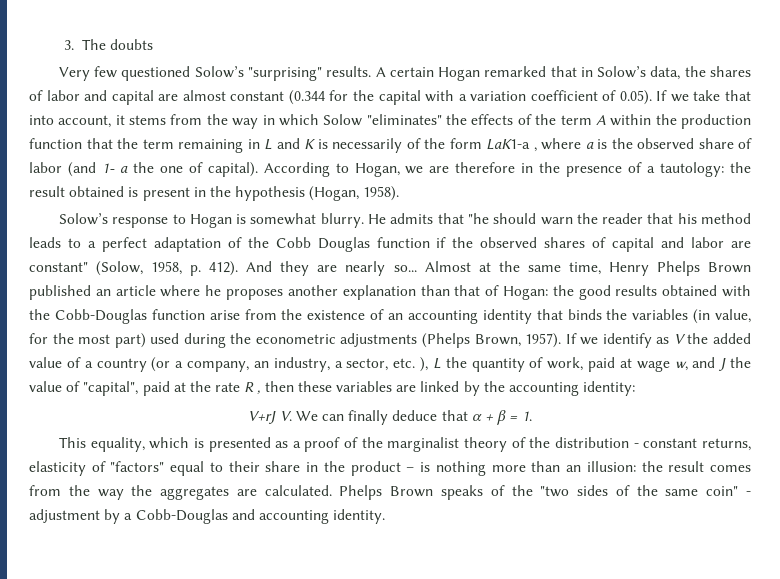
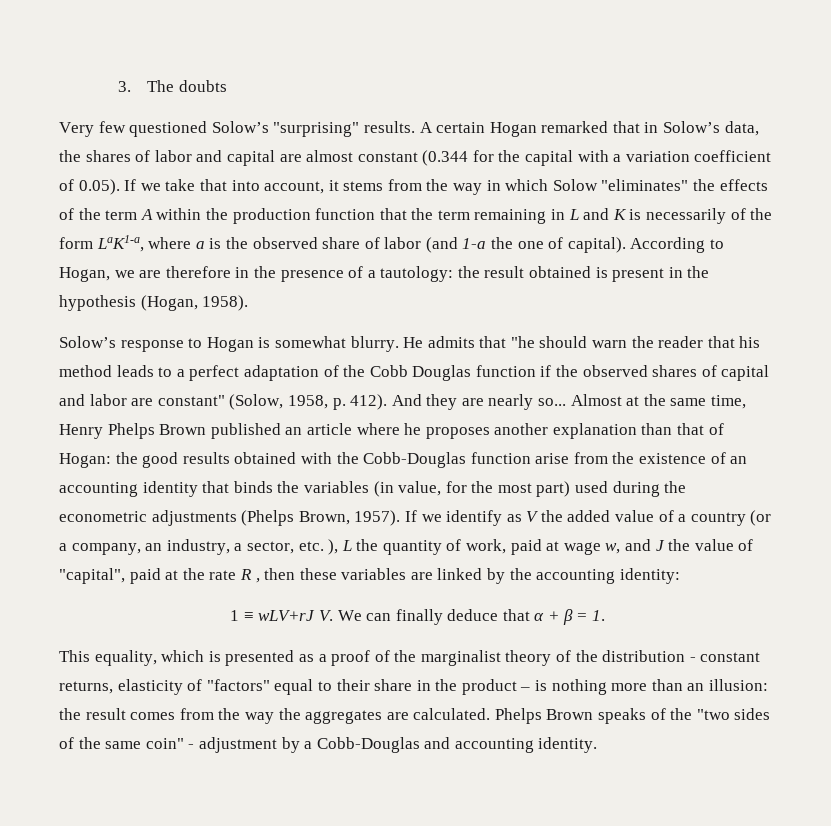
- A certain Hogan remarked that in Solow’s data, the shares of labor and capital are almost constant (0.344 for the capital with a variation coefficient of 0.05). If we take that into account, it stems from the way in which Solow "eliminates" the effects of the term A within the production function that the term remaining in L and K is necessarily of the form LaK1-a , where a is the observed share of labor (and 1- a the one of capital).
+ A certain Hogan remarked that in Solow’s data, the shares of labor and capital are almost constant (0.344 for the capital with a variation coefficient of 0.05). If we take that into account, it stems from the way in which Solow "eliminates" the effects of the term A within the production function that the term remaining in L and K is necessarily of the form LaK1-a, where a is the observed share of labor (and 1-a the one of capital).
- V+rJ V. We can finally deduce that α + β = 1.
+ 1 ≡ wLV+rJ V. We can finally deduce that α + β = 1.

